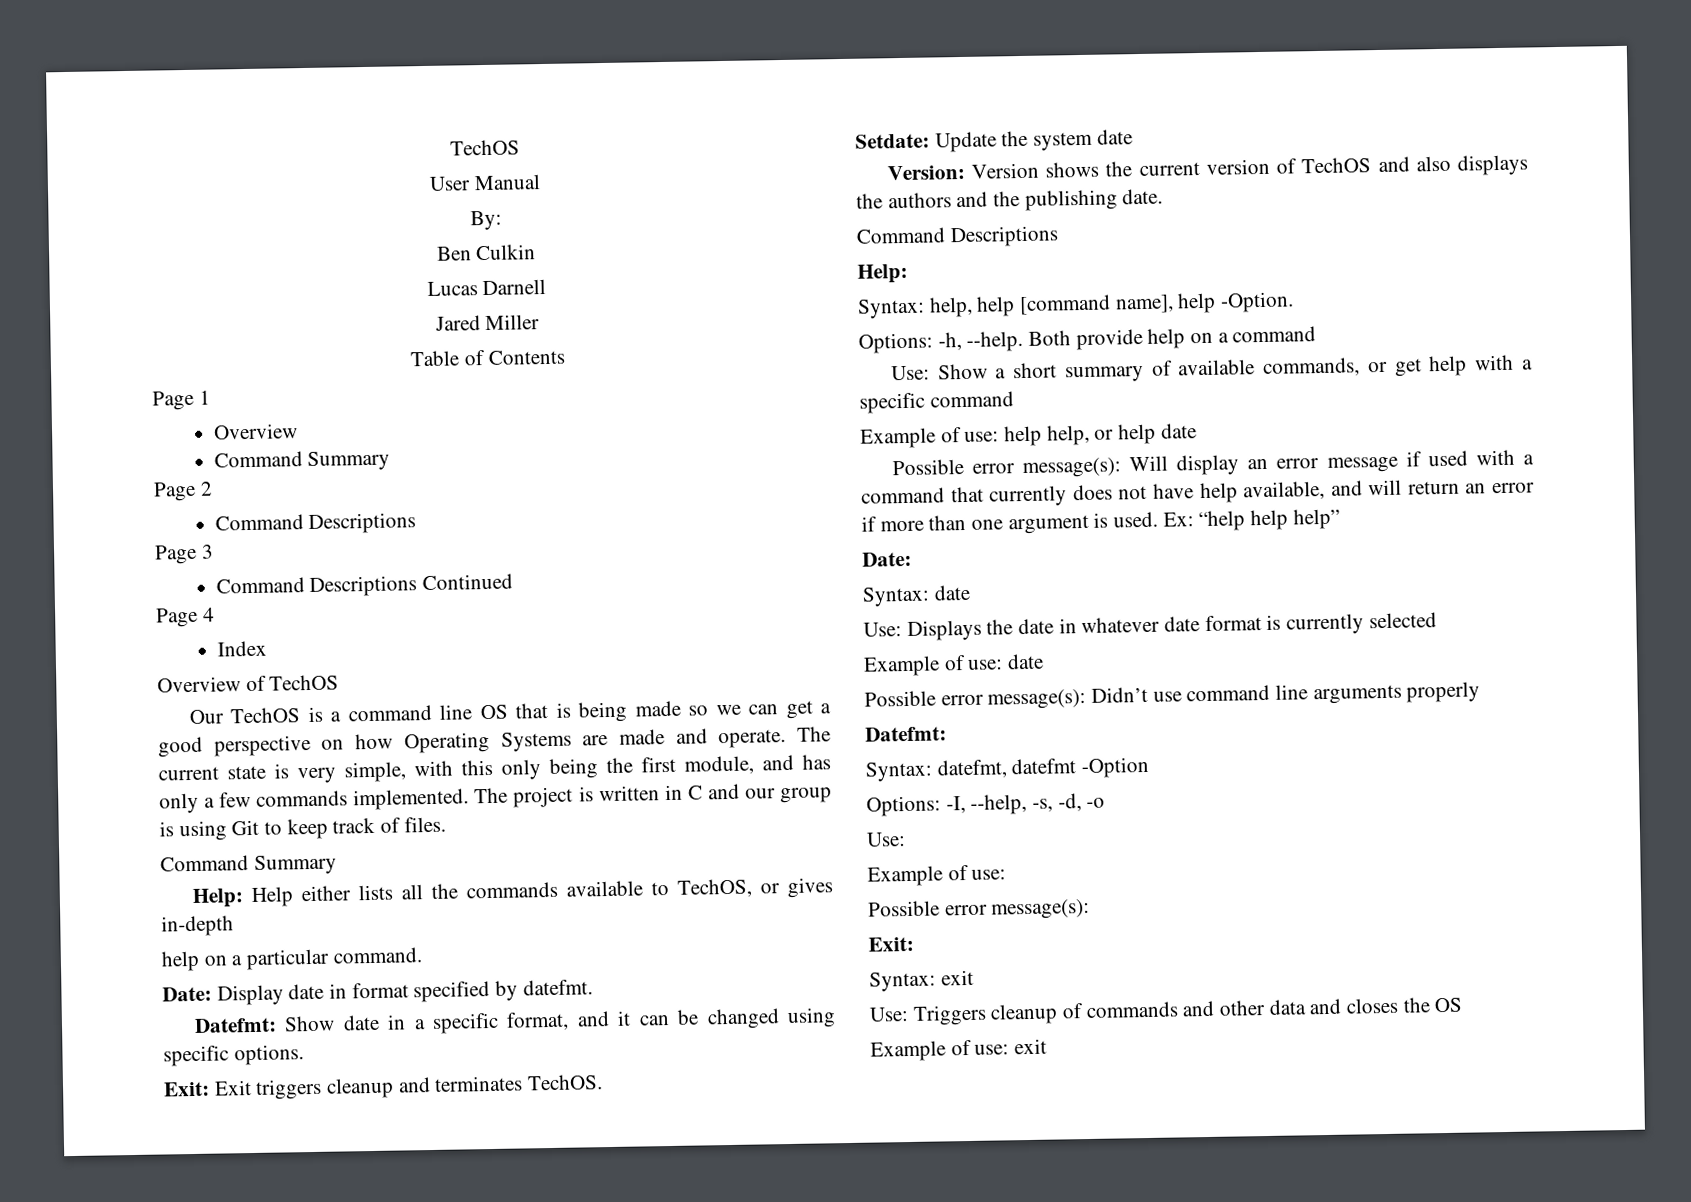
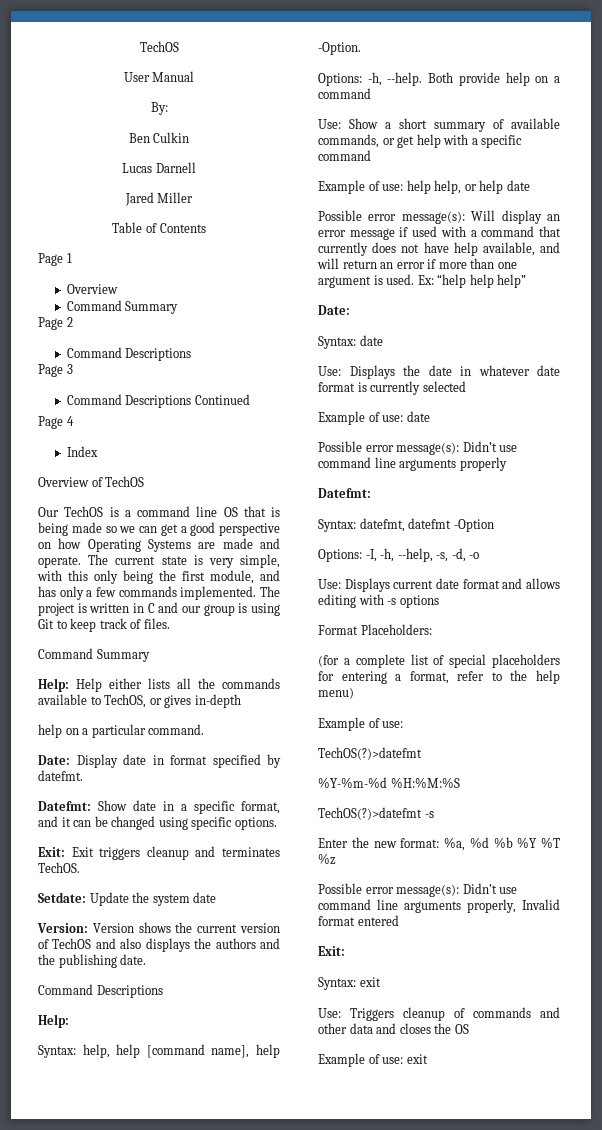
- Options: -I, --help, -s, -d, -o
- Use:
+ Options: -I, -h, --help, -s, -d, -o
+ Use: Displays current date format and allows editing with -s options
+ Format Placeholders:
+ (for a complete list of special placeholders for entering a format, refer to the help menu)
  Example of use:
- Possible error message(s):
+ TechOS(?)>datefmt
+ %Y-%m-%d %H:%M:%S
+ TechOS(?)>datefmt -s
+ Enter the new format: %a, %d %b %Y %T %z
+ Possible error message(s): Didn’t use command line arguments properly, Invalid format entered

